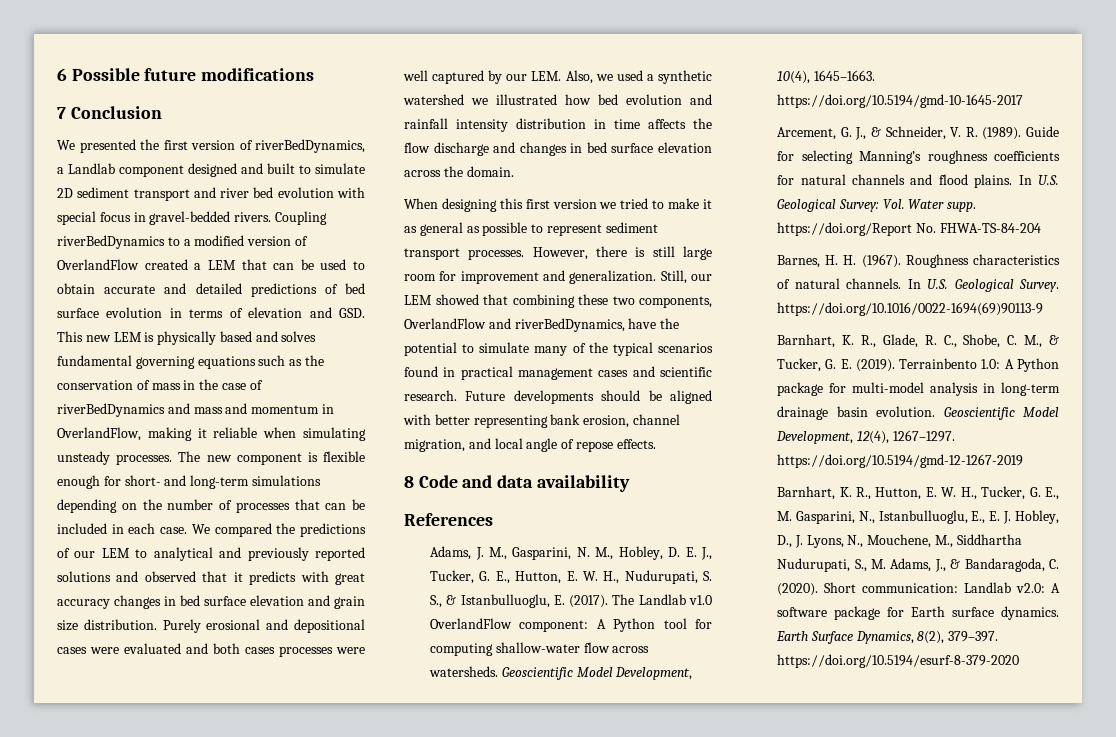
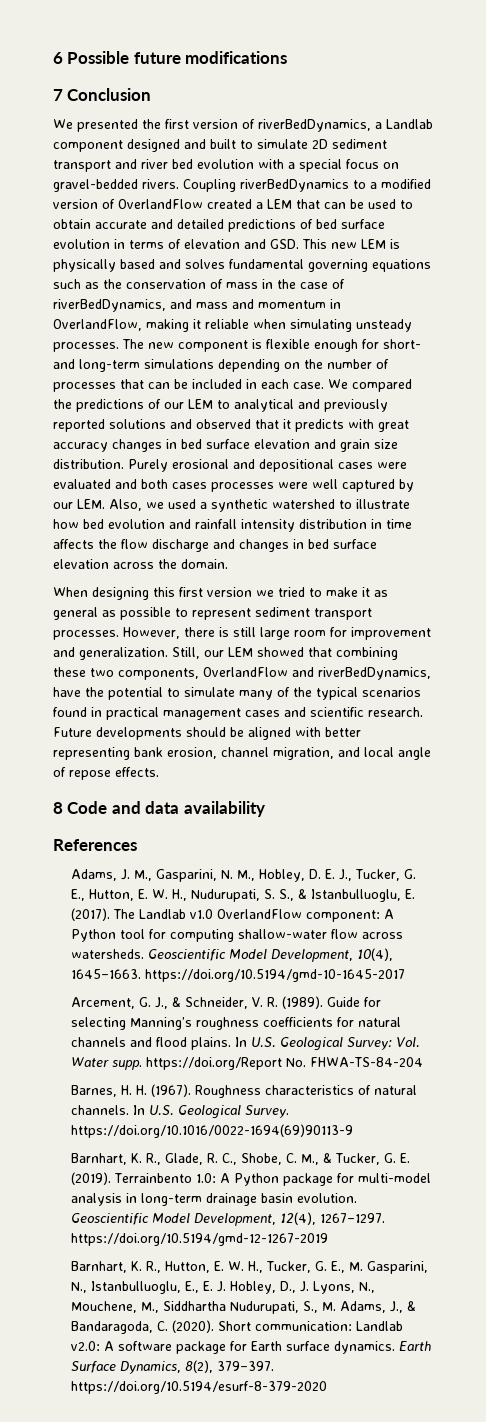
- We presented the first version of riverBedDynamics, a Landlab component designed and built to simulate 2D sediment transport and river bed evolution with special focus in gravel-bedded rivers.
+ We presented the first version of riverBedDynamics, a Landlab component designed and built to simulate 2D sediment transport and river bed evolution with a special focus on gravel-bedded rivers.
- Coupling riverBedDynamics to a modified version of OverlandFlow created a LEM that can be used to obtain accurate and detailed predictions of bed surface evolution in terms of elevation and GSD. This new LEM is physically based and solves fundamental governing equations such as the conservation of mass in the case of riverBedDynamics and mass and momentum in OverlandFlow, making it reliable when simulating unsteady processes.
+ Coupling riverBedDynamics to a modified version of OverlandFlow created a LEM that can be used to obtain accurate and detailed predictions of bed surface evolution in terms of elevation and GSD. This new LEM is physically based and solves fundamental governing equations such as the conservation of mass in the case of riverBedDynamics, and mass and momentum in OverlandFlow, making it reliable when simulating unsteady processes.
- Purely erosional and depositional cases were evaluated and both cases processes were well captured by our LEM. Also, we used a synthetic watershed we illustrated how bed evolution and rainfall intensity distribution in time affects the flow discharge and changes in bed surface elevation across the domain.
+ Purely erosional and depositional cases were evaluated and both cases processes were well captured by our LEM. Also, we used a synthetic watershed to illustrate how bed evolution and rainfall intensity distribution in time affects the flow discharge and changes in bed surface elevation across the domain.

